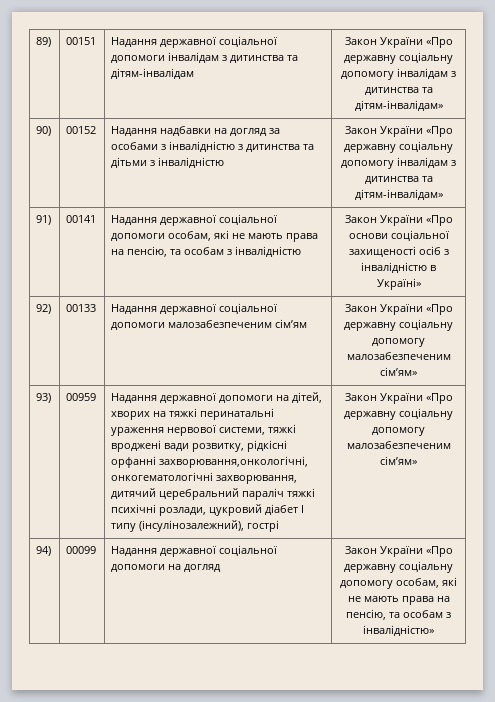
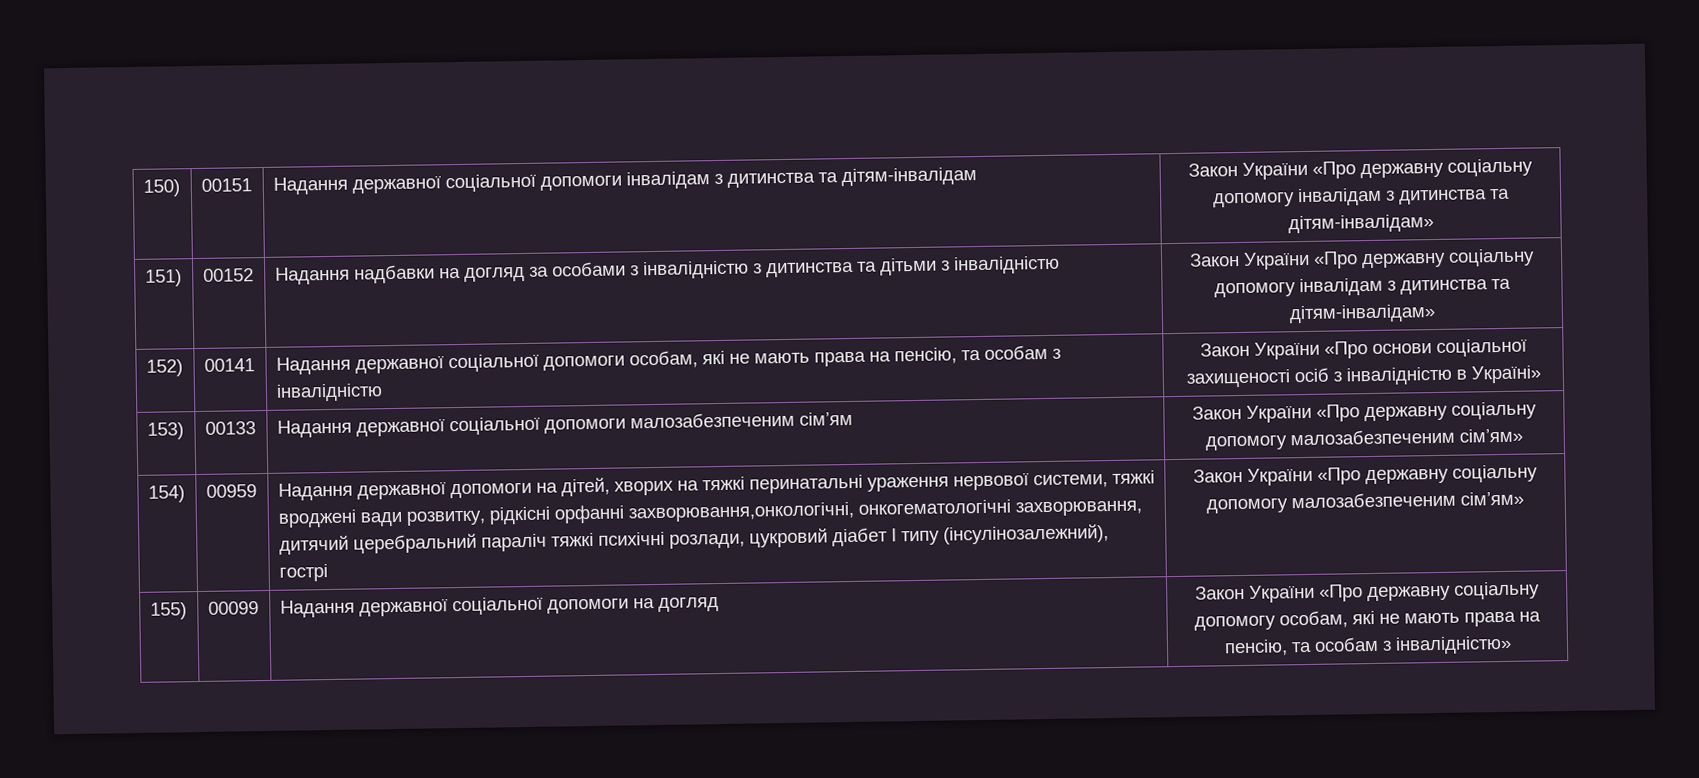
- 89) | 00151 | Надання державної соціальної допомоги інвалідам з дитинства та дітям-інвалідам | Закон України «Про державну соціальну допомогу інвалідам з дитинства та дітям-інвалідам»
+ 150) | 00151 | Надання державної соціальної допомоги інвалідам з дитинства та дітям-інвалідам | Закон України «Про державну соціальну допомогу інвалідам з дитинства та дітям-інвалідам»
- 90) | 00152 | Надання надбавки на догляд за особами з інвалідністю з дитинства та дітьми з інвалідністю | Закон України «Про державну соціальну допомогу інвалідам з дитинства та дітям-інвалідам»
+ 151) | 00152 | Надання надбавки на догляд за особами з інвалідністю з дитинства та дітьми з інвалідністю | Закон України «Про державну соціальну допомогу інвалідам з дитинства та дітям-інвалідам»
- 91) | 00141 | Надання державної соціальної допомоги особам, які не мають права на пенсію, та особам з інвалідністю | Закон України «Про основи соціальної захищеності осіб з інвалідністю в Україні»
+ 152) | 00141 | Надання державної соціальної допомоги особам, які не мають права на пенсію, та особам з інвалідністю | Закон України «Про основи соціальної захищеності осіб з інвалідністю в Україні»
- 92) | 00133 | Надання державної соціальної допомоги малозабезпеченим сім’ям | Закон України «Про державну соціальну допомогу малозабезпеченим сім’ям»
+ 153) | 00133 | Надання державної соціальної допомоги малозабезпеченим сім’ям | Закон України «Про державну соціальну допомогу малозабезпеченим сім’ям»
- 93)
+ 154)
- 94) | 00099 | Надання державної соціальної допомоги на догляд | Закон України «Про державну соціальну допомогу особам, які не мають права на пенсію, та особам з інвалідністю»
+ 155) | 00099 | Надання державної соціальної допомоги на догляд | Закон України «Про державну соціальну допомогу особам, які не мають права на пенсію, та особам з інвалідністю»

